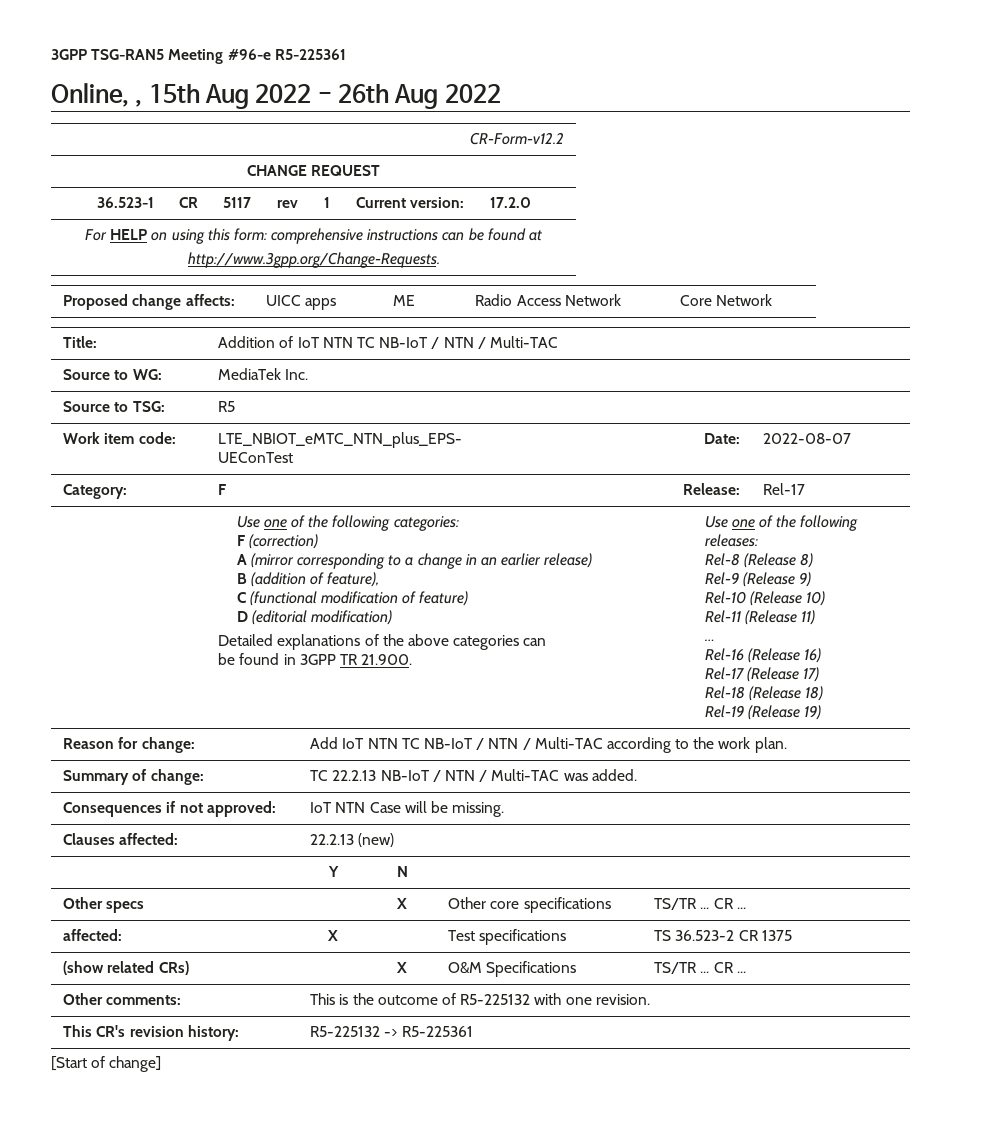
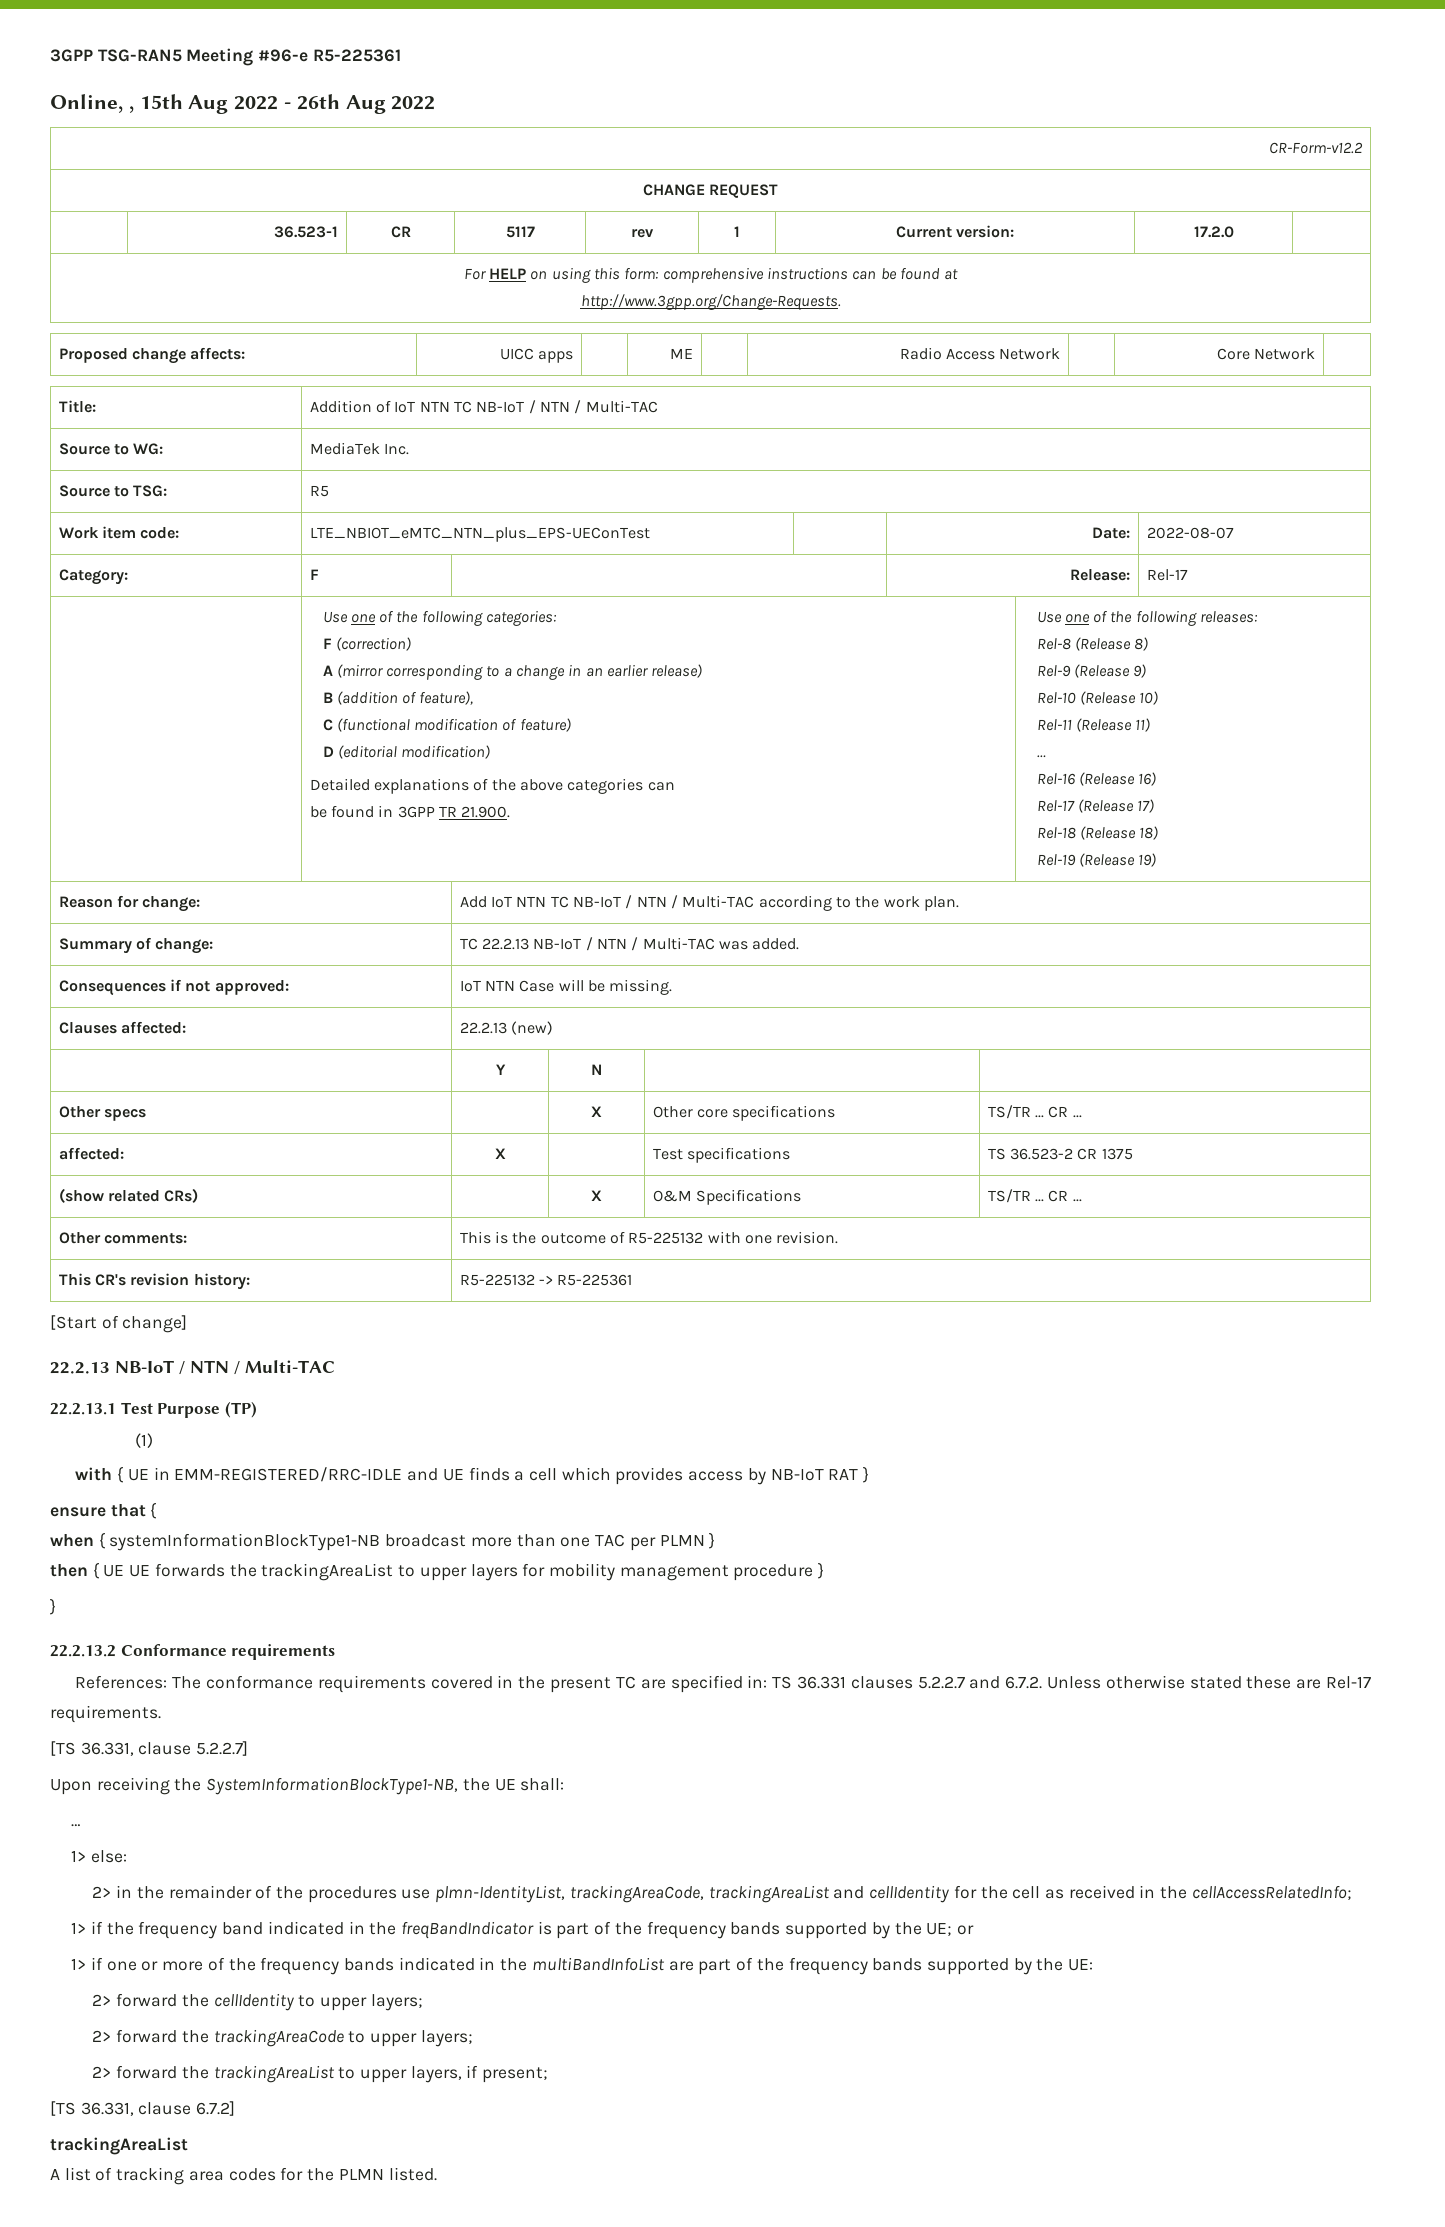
  [Start of change]
+ 22.2.13 NB-IoT / NTN / Multi-TAC
+ 22.2.13.1 Test Purpose (TP)
+ (1)
+ with { UE in EMM-REGISTERED/RRC-IDLE and UE finds a cell which provides access by NB-IoT RAT }
+ ensure that {
+ when { systemInformationBlockType1-NB broadcast more than one TAC per PLMN }
+ then { UE UE forwards the trackingAreaList to upper layers for mobility management procedure }
+ }
+ 22.2.13.2 Conformance requirements
+ References: The conformance requirements covered in the present TC are specified in: TS 36.331 clauses 5.2.2.7 and 6.7.2. Unless otherwise stated these are Rel-17 requirements.
+ [TS 36.331, clause 5.2.2.7]
+ Upon receiving the SystemInformationBlockType1-NB, the UE shall:
+ …
+ 1> else:
+ 2> in the remainder of the procedures use plmn-IdentityList, trackingAreaCode, trackingAreaList and cellIdentity for the cell as received in the cellAccessRelatedInfo;
+ 1> if the frequency band indicated in the freqBandIndicator is part of the frequency bands supported by the UE; or
+ 1> if one or more of the frequency bands indicated in the multiBandInfoList are part of the frequency bands supported by the UE:
+ 2> forward the cellIdentity to upper layers;
+ 2> forward the trackingAreaCode to upper layers;
+ 2> forward the trackingAreaList to upper layers, if present;
+ [TS 36.331, clause 6.7.2]
+ trackingAreaList
+ A list of tracking area codes for the PLMN listed.

